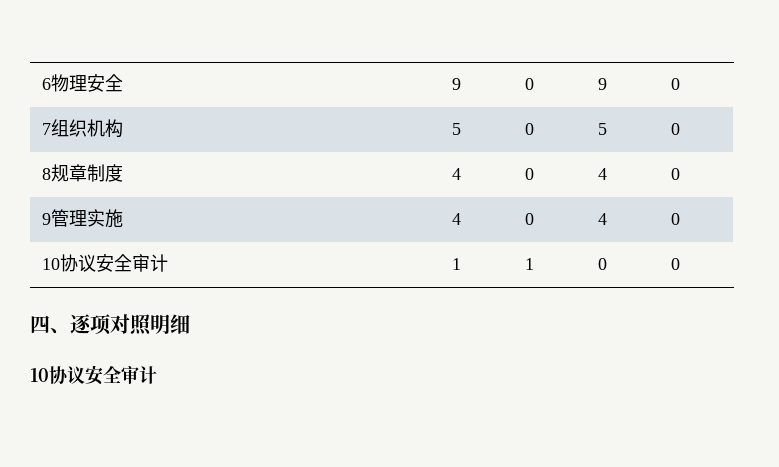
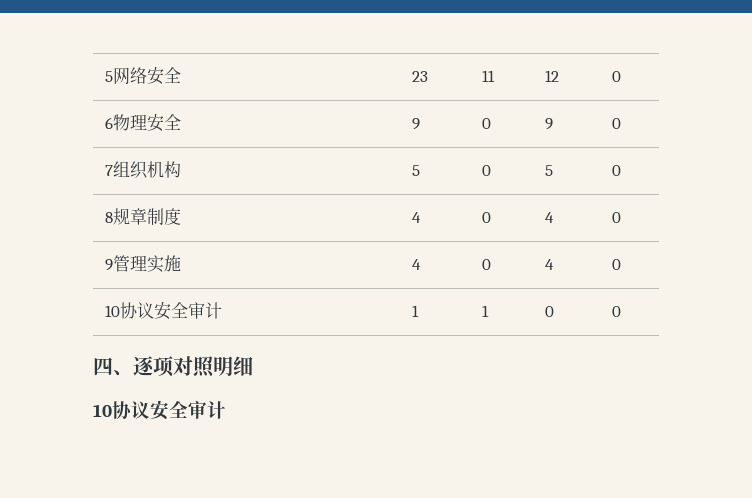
+ 5网络安全 | 23 | 11 | 12 | 0

